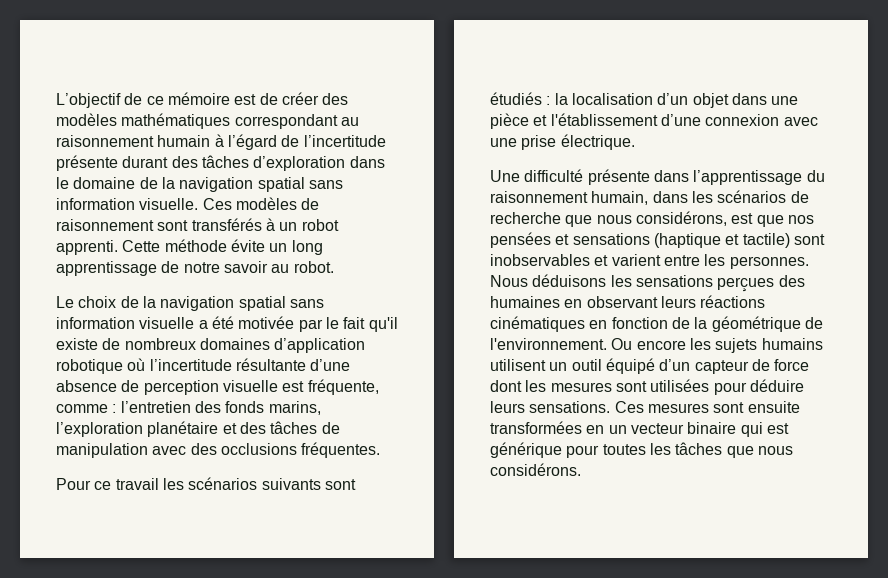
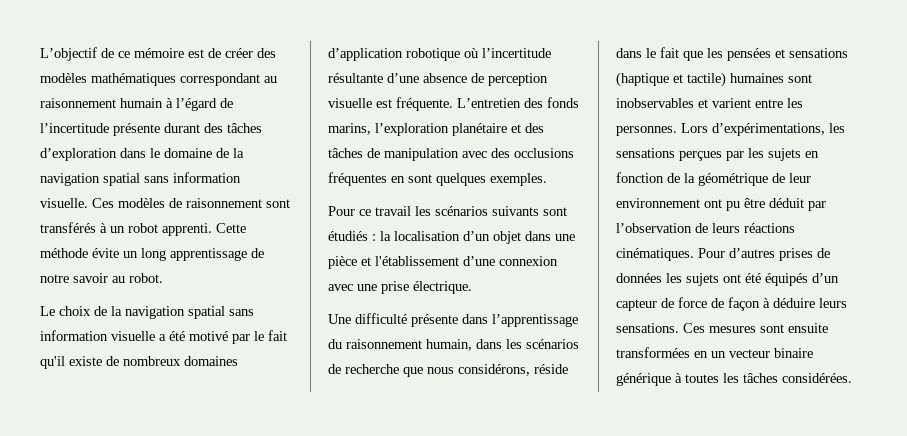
- Le choix de la navigation spatial sans information visuelle a été motivée par le fait qu'il existe de nombreux domaines d’application robotique où l’incertitude résultante d’une absence de perception visuelle est fréquente, comme : l’entretien des fonds marins, l’exploration planétaire et des tâches de manipulation avec des occlusions fréquentes.
+ Le choix de la navigation spatial sans information visuelle a été motivé par le fait qu'il existe de nombreux domaines d’application robotique où l’incertitude résultante d’une absence de perception visuelle est fréquente. L’entretien des fonds marins, l’exploration planétaire et des tâches de manipulation avec des occlusions fréquentes en sont quelques exemples.
- Une difficulté présente dans l’apprentissage du raisonnement humain, dans les scénarios de recherche que nous considérons, est que nos pensées et sensations (haptique et tactile) sont inobservables et varient entre les personnes.
+ Une difficulté présente dans l’apprentissage du raisonnement humain, dans les scénarios de recherche que nous considérons, réside dans le fait que les pensées et sensations (haptique et tactile) humaines sont inobservables et varient entre les personnes.
- Nous déduisons les sensations perçues des humaines en observant leurs réactions cinématiques en fonction de la géométrique de l'environnement. Ou encore les sujets humains utilisent un outil équipé d’un capteur de force dont les mesures sont utilisées pour déduire leurs sensations.
+ Lors d’expérimentations, les sensations perçues par les sujets en fonction de la géométrique de leur environnement ont pu être déduit par l’observation de leurs réactions cinématiques. Pour d’autres prises de données les sujets ont été équipés d’un capteur de force de façon à déduire leurs sensations.
- Ces mesures sont ensuite transformées en un vecteur binaire qui est générique pour toutes les tâches que nous considérons.
+ Ces mesures sont ensuite transformées en un vecteur binaire générique à toutes les tâches considérées.

